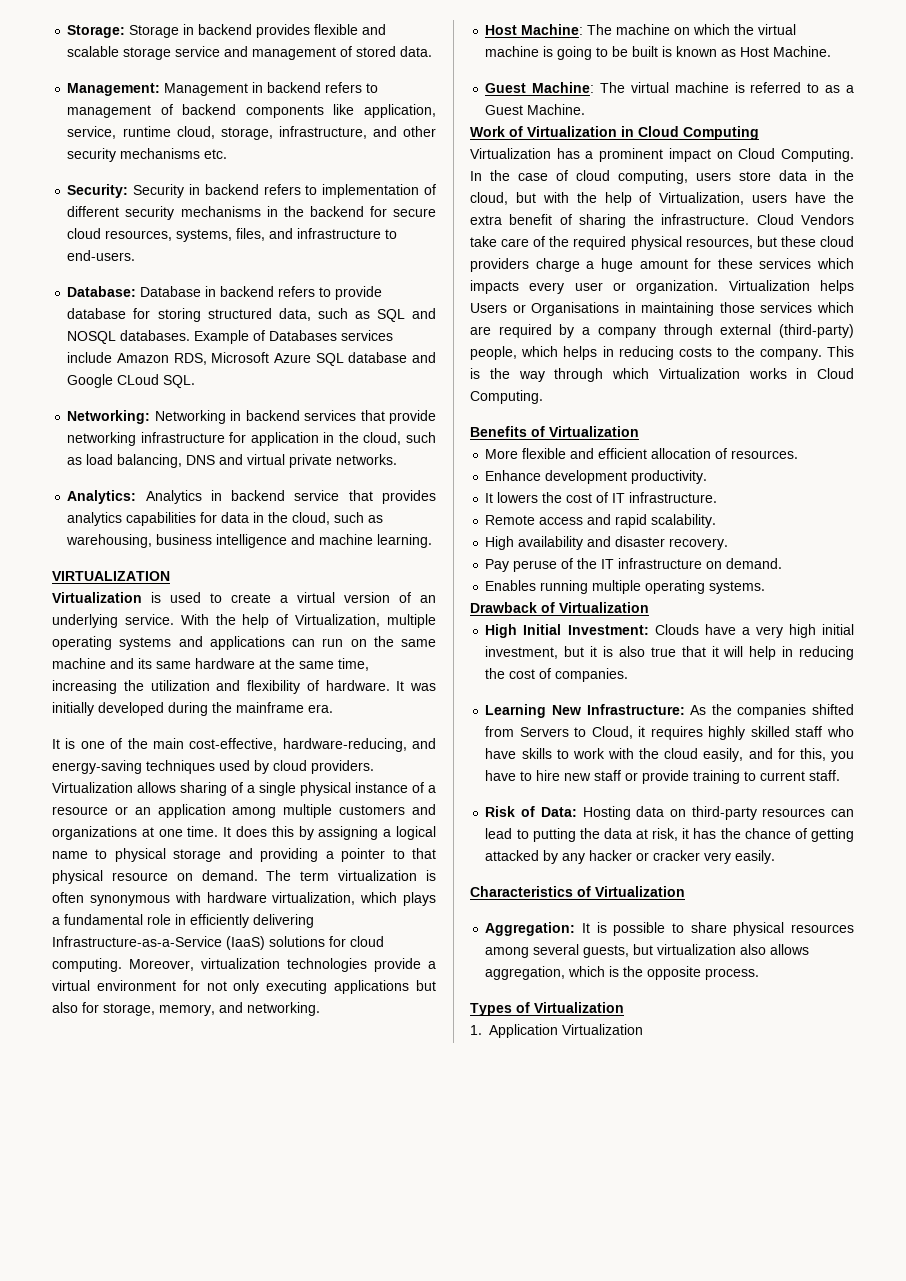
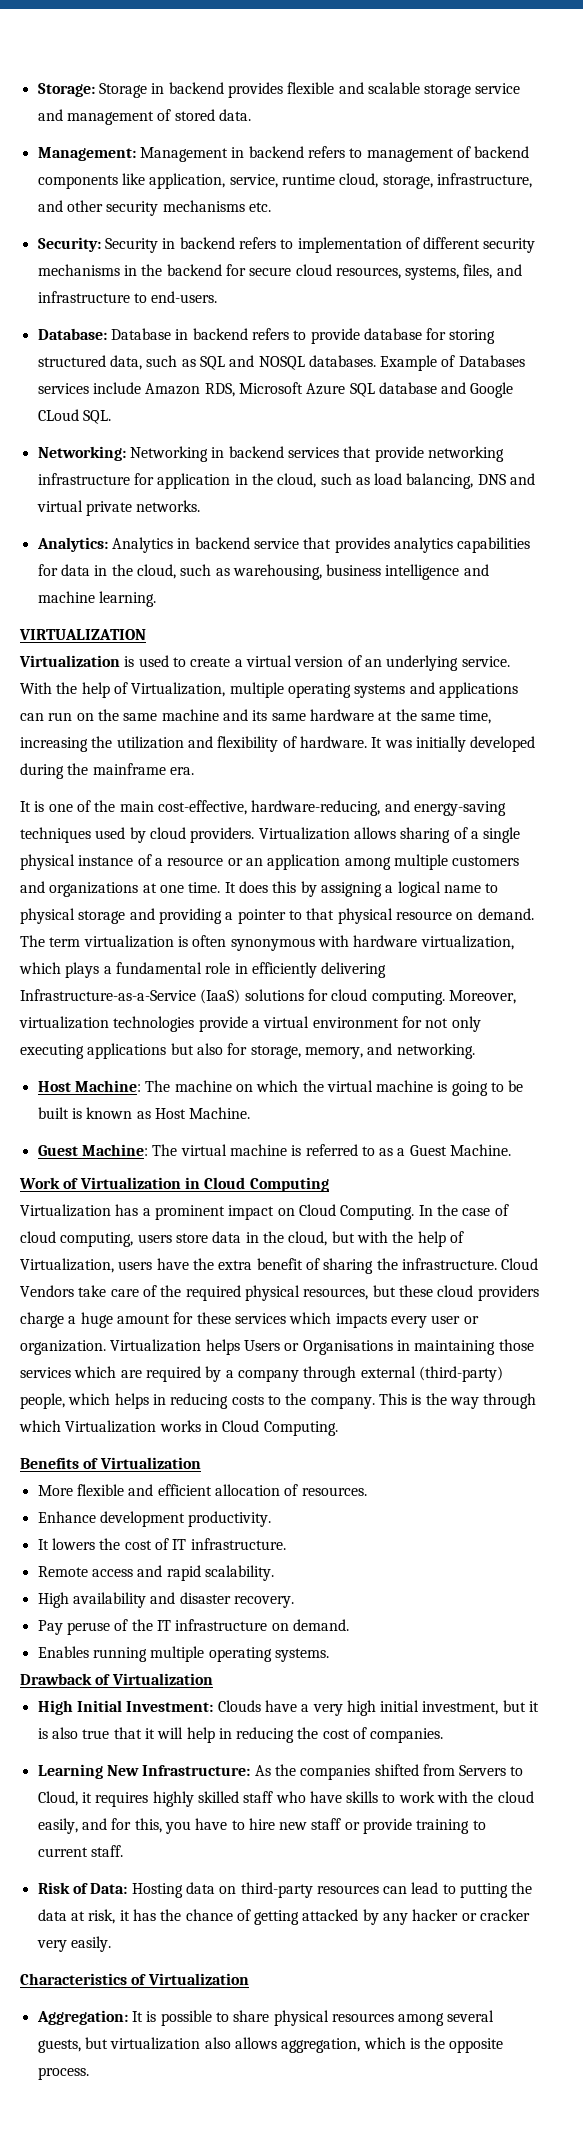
- Types of Virtualization
- 1. Application Virtualization

